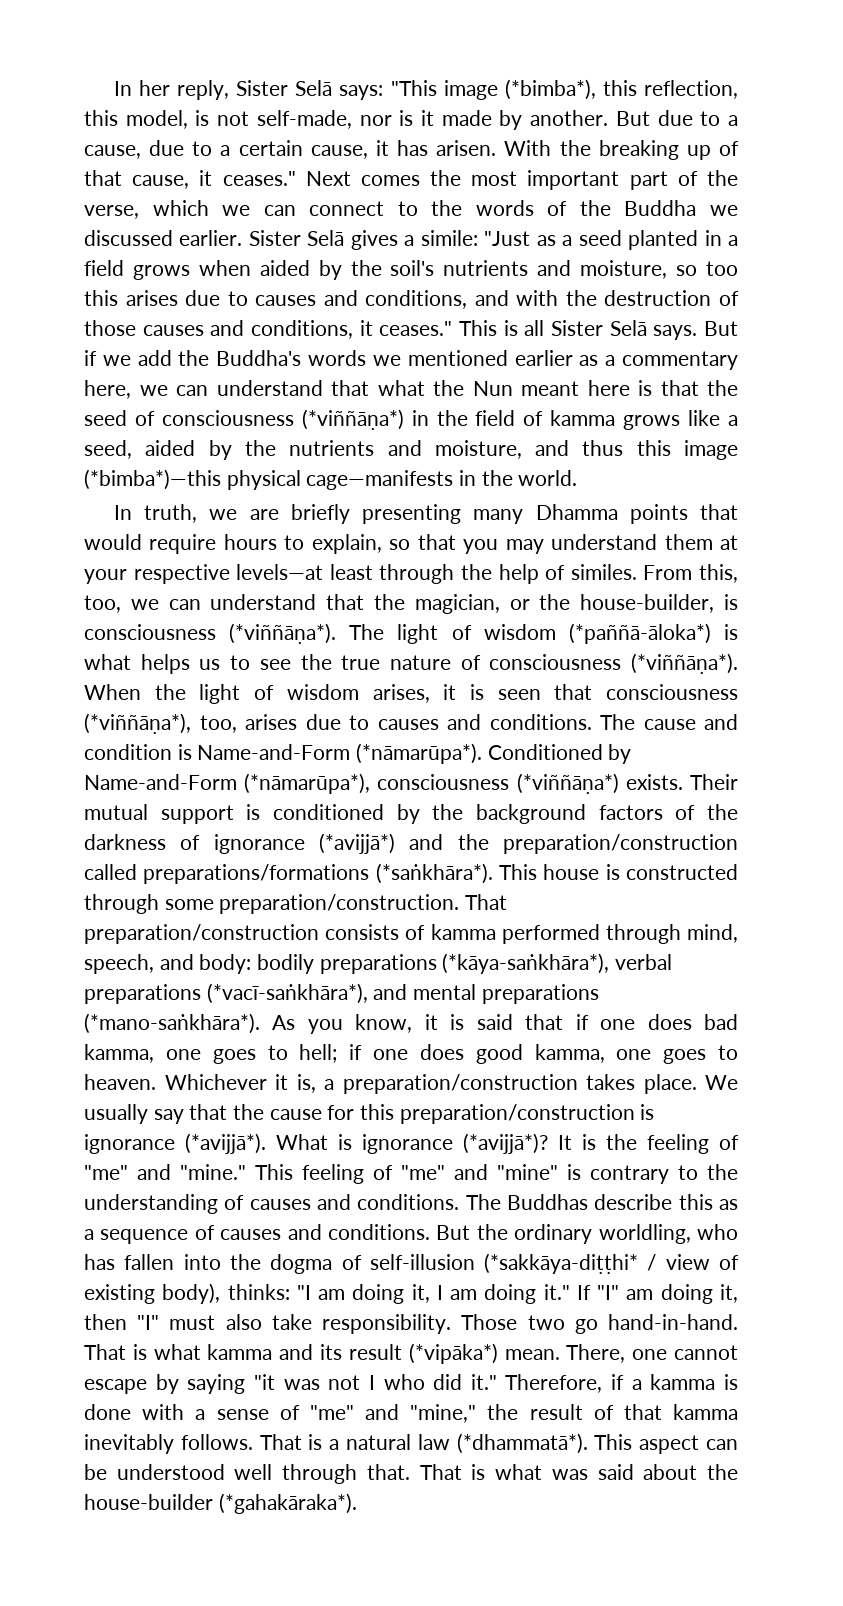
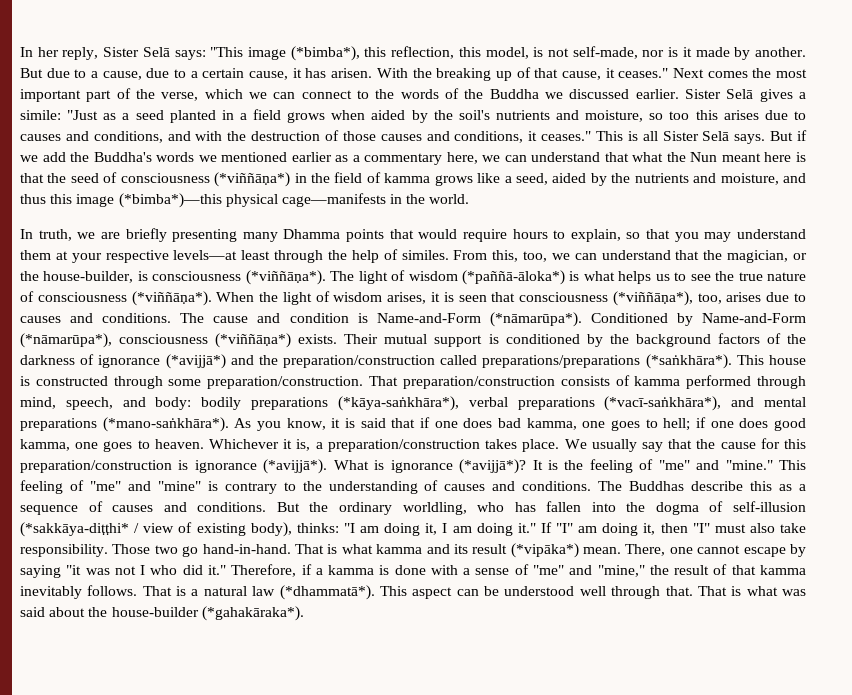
- Their mutual support is conditioned by the background factors of the darkness of ignorance (*avijjā*) and the preparation/construction called preparations/formations (*saṅkhāra*).
+ Their mutual support is conditioned by the background factors of the darkness of ignorance (*avijjā*) and the preparation/construction called preparations/preparations (*saṅkhāra*).

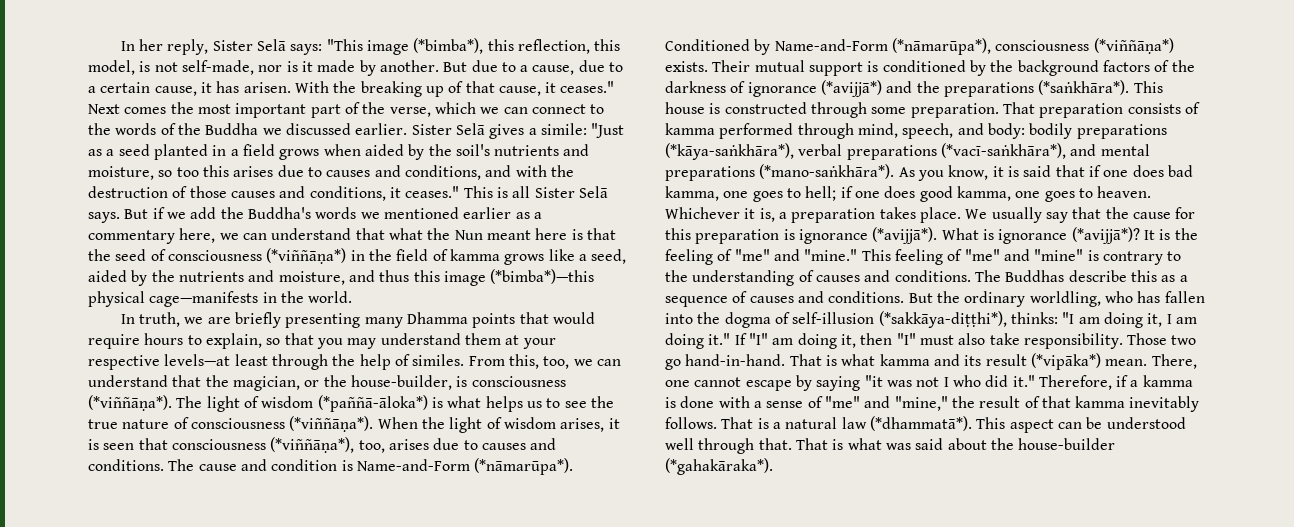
- Their mutual support is conditioned by the background factors of the darkness of ignorance (*avijjā*) and the preparation/construction called preparations/preparations (*saṅkhāra*).
+ Their mutual support is conditioned by the background factors of the darkness of ignorance (*avijjā*) and the preparations (*saṅkhāra*).
- This house is constructed through some preparation/construction. That preparation/construction consists of kamma performed through mind, speech, and body: bodily preparations (*kāya-saṅkhāra*), verbal preparations (*vacī-saṅkhāra*), and mental preparations (*mano-saṅkhāra*).
+ This house is constructed through some preparation. That preparation consists of kamma performed through mind, speech, and body: bodily preparations (*kāya-saṅkhāra*), verbal preparations (*vacī-saṅkhāra*), and mental preparations (*mano-saṅkhāra*).
- Whichever it is, a preparation/construction takes place.
+ Whichever it is, a preparation takes place.
- We usually say that the cause for this preparation/construction is ignorance (*avijjā*).
+ We usually say that the cause for this preparation is ignorance (*avijjā*).
- But the ordinary worldling, who has fallen into the dogma of self-illusion (*sakkāya-diṭṭhi* / view of existing body), thinks: "I am doing it, I am doing it."
+ But the ordinary worldling, who has fallen into the dogma of self-illusion (*sakkāya-diṭṭhi*), thinks: "I am doing it, I am doing it."

